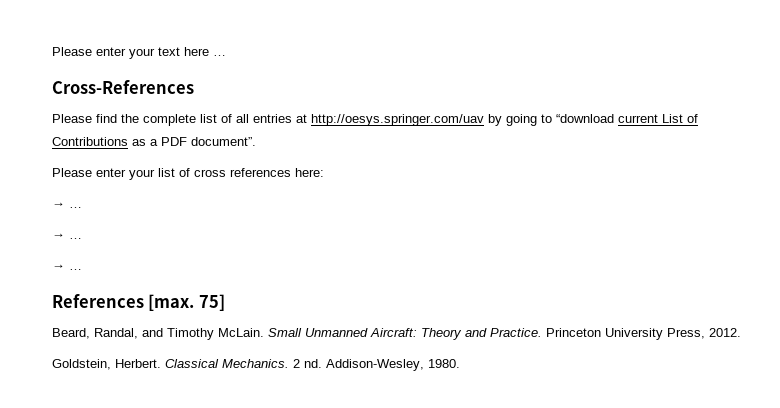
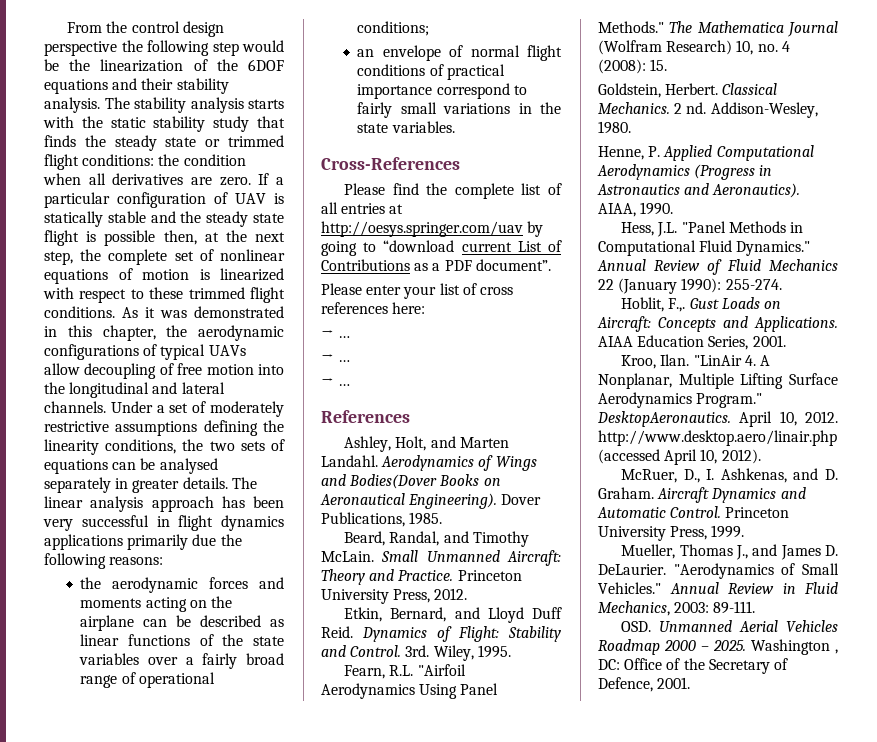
- Please enter your text here …
+ From the control design perspective the following step would be the linearization of the 6DOF equations and their stability analysis. The stability analysis starts with the static stability study that finds the steady state or trimmed flight conditions: the condition when all derivatives are zero. If a particular configuration of UAV is statically stable and the steady state flight is possible then, at the next step, the complete set of nonlinear equations of motion is linearized with respect to these trimmed flight conditions. As it was demonstrated in this chapter, the aerodynamic configurations of typical UAVs allow decoupling of free motion into the longitudinal and lateral channels. Under a set of moderately restrictive assumptions defining the linearity conditions, the two sets of equations can be analysed separately in greater details. The linear analysis approach has been very successful in flight dynamics applications primarily due the following reasons:
+ the aerodynamic forces and moments acting on the airplane can be described as linear functions of the state variables over a fairly broad range of operational conditions;
+ an envelope of normal flight conditions of practical importance correspond to fairly small variations in the state variables.
- References [max. 75]
+ References
+ Ashley, Holt, and Marten Landahl. Aerodynamics of Wings and Bodies(Dover Books on Aeronautical Engineering). Dover Publications, 1985.
+ Etkin, Bernard, and Lloyd Duff Reid. Dynamics of Flight: Stability and Control. 3rd. Wiley, 1995.
+ Fearn, R.L. "Airfoil Aerodynamics Using Panel Methods." The Mathematica Journal (Wolfram Research) 10, no. 4 (2008): 15.
+ Henne, P. Applied Computational Aerodynamics (Progress in Astronautics and Aeronautics). AIAA, 1990.
+ Hess, J.L. "Panel Methods in Computational Fluid Dynamics." Annual Review of Fluid Mechanics 22 (January 1990): 255-274.
+ Hoblit, F.,. Gust Loads on Aircraft: Concepts and Applications. AIAA Education Series, 2001.
+ Kroo, Ilan. "LinAir 4. A Nonplanar, Multiple Lifting Surface Aerodynamics Program." DesktopAeronautics. April 10, 2012. http://www.desktop.aero/linair.php (accessed April 10, 2012).
+ McRuer, D., I. Ashkenas, and D. Graham. Aircraft Dynamics and Automatic Control. Princeton University Press, 1999.
+ Mueller, Thomas J., and James D. DeLaurier. "Aerodynamics of Small Vehicles." Annual Review in Fluid Mechanics, 2003: 89-111.
+ OSD. Unmanned Aerial Vehicles Roadmap 2000 – 2025. Washington , DC: Office of the Secretary of Defence, 2001.

